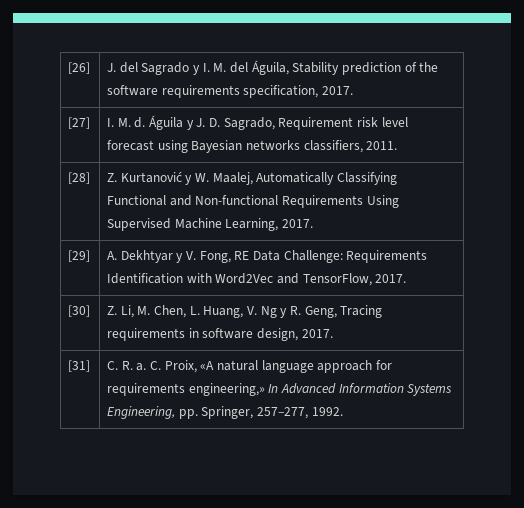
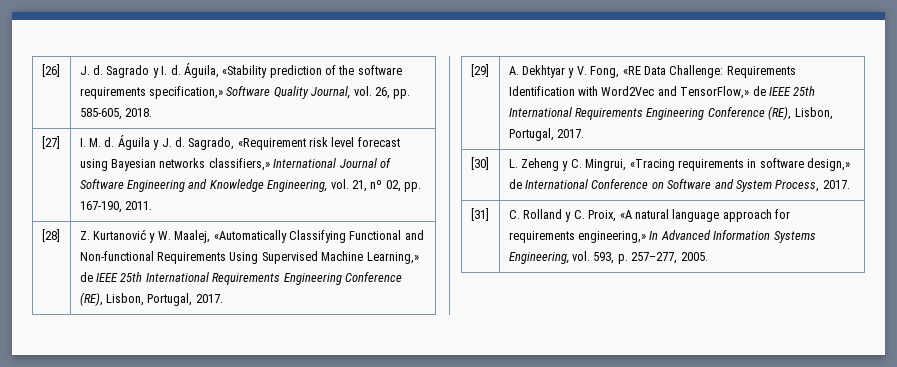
- [26] | J. del Sagrado y I. M. del Águila, Stability prediction of the software requirements specification, 2017.
+ [26] | J. d. Sagrado y I. d. Águila, «Stability prediction of the software requirements specification,» Software Quality Journal, vol. 26, pp. 585-605, 2018.
- [27] | I. M. d. Águila y J. D. Sagrado, Requirement risk level forecast using Bayesian networks classifiers, 2011.
+ [27] | I. M. d. Águila y J. d. Sagrado, «Requirement risk level forecast using Bayesian networks classifiers,» International Journal of Software Engineering and Knowledge Engineering, vol. 21, nº 02, pp. 167-190, 2011.
- [28] | Z. Kurtanović y W. Maalej, Automatically Classifying Functional and Non-functional Requirements Using Supervised Machine Learning, 2017.
+ [28] | Z. Kurtanović y W. Maalej, «Automatically Classifying Functional and Non-functional Requirements Using Supervised Machine Learning,» de IEEE 25th International Requirements Engineering Conference (RE), Lisbon, Portugal, 2017.
- [29] | A. Dekhtyar y V. Fong, RE Data Challenge: Requirements Identification with Word2Vec and TensorFlow, 2017.
- [30] | Z. Li, M. Chen, L. Huang, V. Ng y R. Geng, Tracing requirements in software design, 2017.
+ [29] | A. Dekhtyar y V. Fong, «RE Data Challenge: Requirements Identification with Word2Vec and TensorFlow,» de IEEE 25th International Requirements Engineering Conference (RE), Lisbon, Portugal, 2017.
+ [30] | L. Zeheng y C. Mingrui, «Tracing requirements in software design,» de International Conference on Software and System Process, 2017.
- [31] | C. R. a. C. Proix, «A natural language approach for requirements engineering,» In Advanced Information Systems Engineering, pp. Springer, 257–277, 1992.
+ [31] | C. Rolland y C. Proix, «A natural language approach for requirements engineering,» In Advanced Information Systems Engineering, vol. 593, p. 257–277, 2005.

